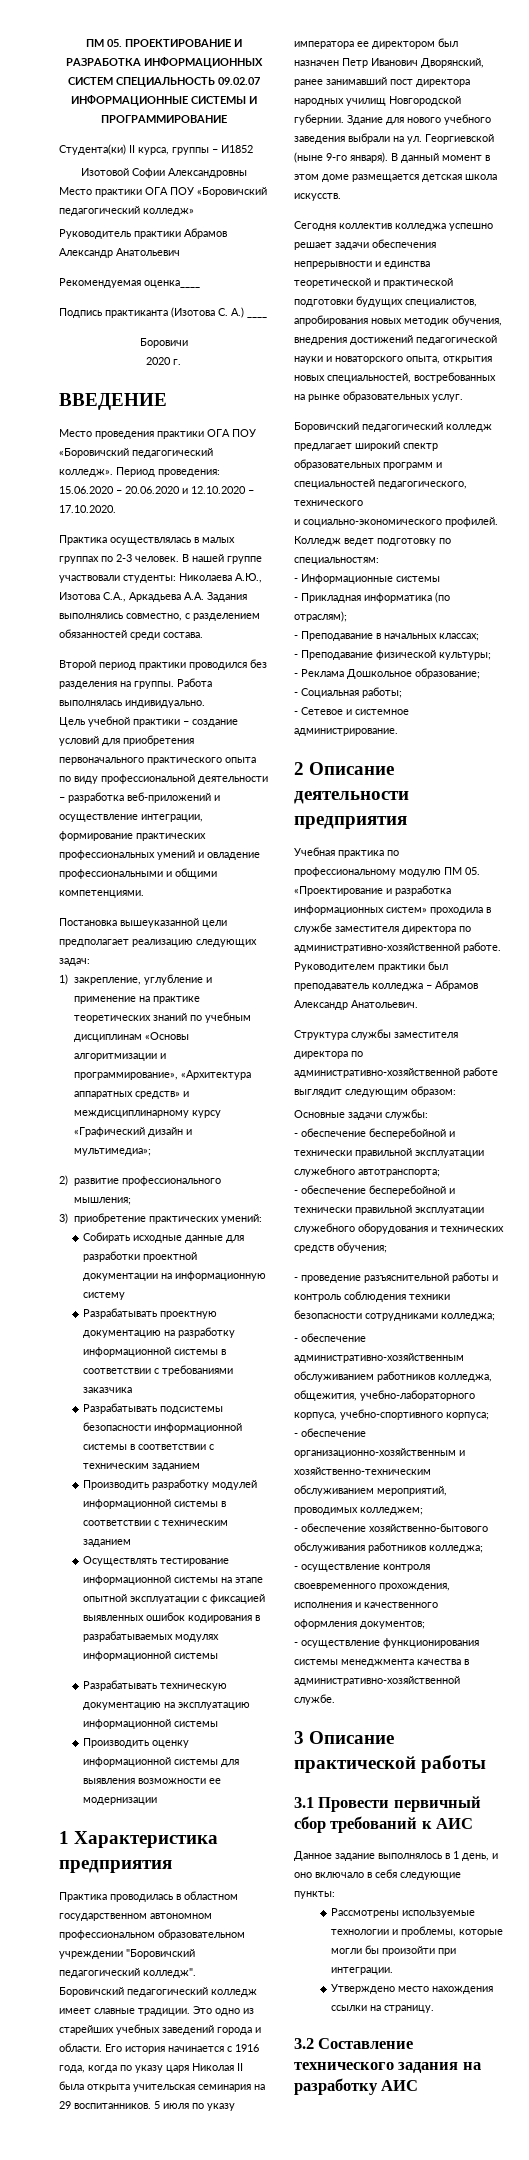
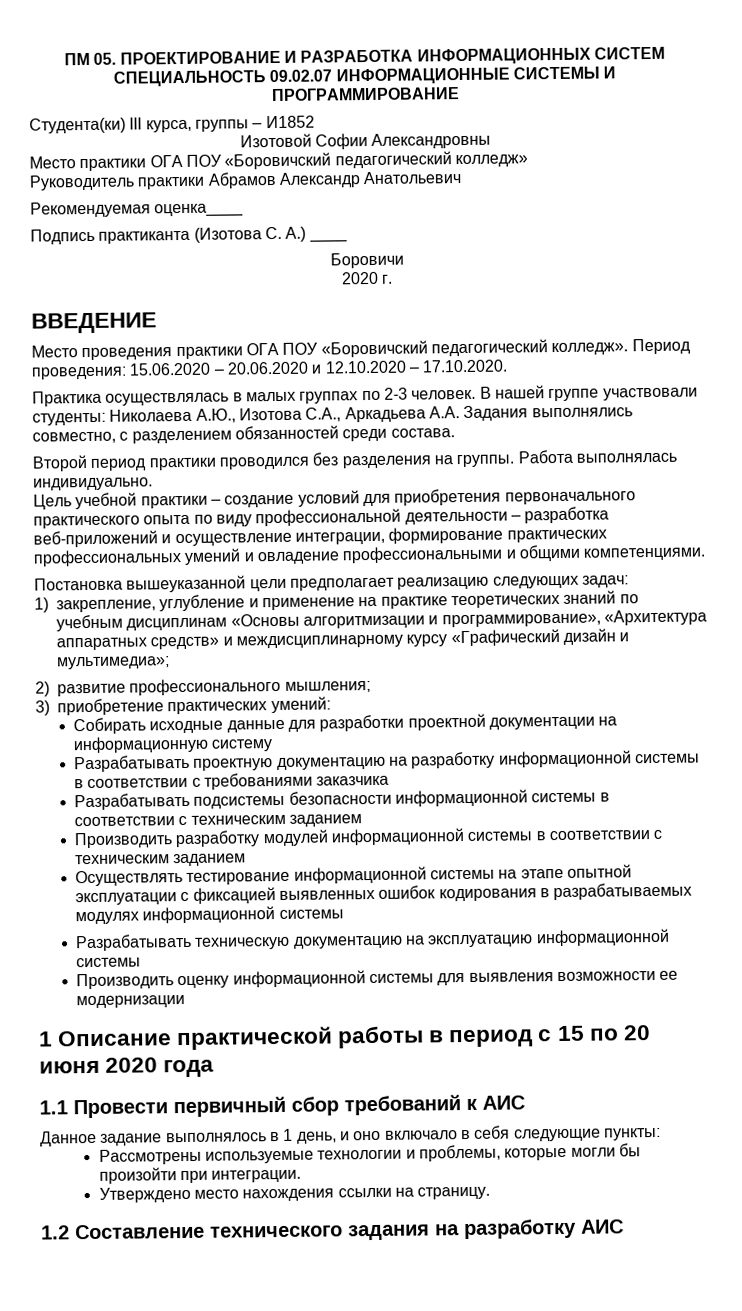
- Студента(ки) II курса, группы – И1852
+ Студента(ки) III курса, группы – И1852
- 1 Характеристика предприятия
- Практика проводилась в областном государственном автономном профессиональном образовательном учреждении "Боровичский педагогический колледж".
- Боровичский педагогический колледж имеет славные традиции. Это одно из старейших учебных заведений города и области. Его история начинается с 1916 года, когда по указу царя Николая II была открыта учительская семинария на 29 воспитанников. 5 июля по указу императора ее директором был назначен Петр Иванович Дворянский, ранее занимавший пост директора народных училищ Новгородской губернии. Здание для нового учебного заведения выбрали на ул. Георгиевской (ныне 9-го января). В данный момент в этом доме размещается детская школа искусств.
- Сегодня коллектив колледжа успешно решает задачи обеспечения непрерывности и единства теоретической и практической подготовки будущих специалистов, апробирования новых методик обучения, внедрения достижений педагогической науки и новаторского опыта, открытия новых специальностей, востребованных на рынке образовательных услуг.
- Боровичский педагогический колледж предлагает широкий спектр образовательных программ и специальностей педагогического, технического
- и социально-экономического профилей. Колледж ведет подготовку по специальностям:
- - Информационные системы
- - Прикладная информатика (по отраслям);
- - Преподавание в начальных классах;
- - Преподавание физической культуры;
- - Реклама Дошкольное образование;
- - Социальная работы;
- - Сетевое и системное администрирование.
- 2 Описание деятельности предприятия
- Учебная практика по профессиональному модулю ПМ 05. «Проектирование и разработка информационных систем» проходила в службе заместителя директора по административно-хозяйственной работе. Руководителем практики был преподаватель колледжа – Абрамов Александр Анатольевич.
- Структура службы заместителя директора по административно-хозяйственной работе выглядит следующим образом:
- Основные задачи службы:
- - обеспечение бесперебойной и технически правильной эксплуатации служебного автотранспорта;
- - обеспечение бесперебойной и технически правильной эксплуатации служебного оборудования и технических средств обучения;
- - проведение разъяснительной работы и контроль соблюдения техники безопасности сотрудниками колледжа;
- - обеспечение административно-хозяйственным обслуживанием работников колледжа, общежития, учебно-лабораторного корпуса, учебно-спортивного корпуса;
- - обеспечение организационно-хозяйственным и хозяйственно-техническим обслуживанием мероприятий, проводимых колледжем;
- - обеспечение хозяйственно-бытового обслуживания работников колледжа;
- - осуществление контроля своевременного прохождения, исполнения и качественного оформления документов;
- - осуществление функционирования системы менеджмента качества в административно-хозяйственной службе.
- 3 Описание практической работы
- 3.1 Провести первичный сбор требований к АИС
+ 1 Описание практической работы в период с 15 по 20 июня 2020 года
+ 1.1 Провести первичный сбор требований к АИС
- 3.2 Составление технического задания на разработку АИС
+ 1.2 Составление технического задания на разработку АИС

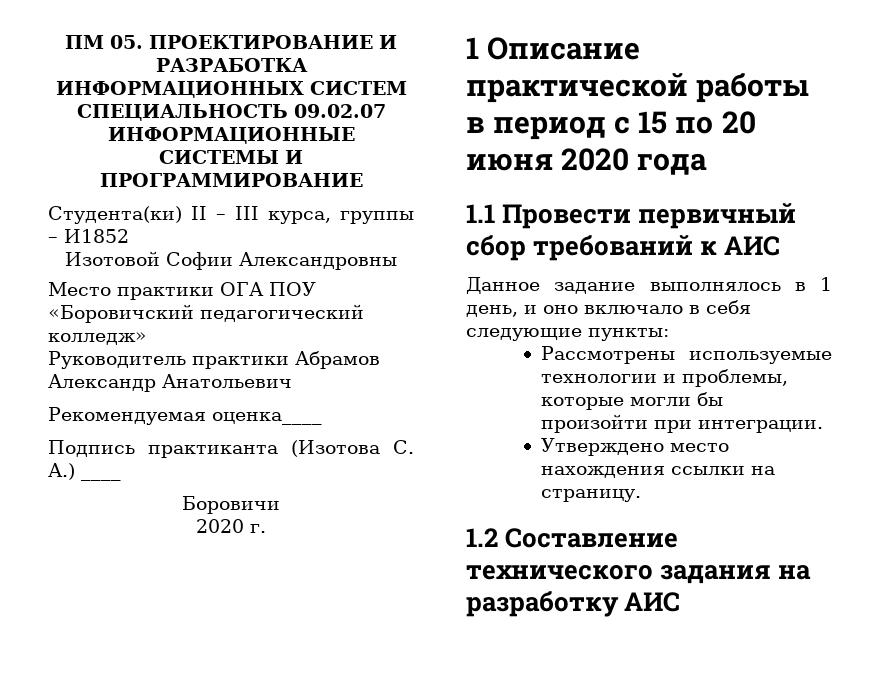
- Студента(ки) III курса, группы – И1852
+ Студента(ки) II – III курса, группы – И1852
- ВВЕДЕНИЕ
- Место проведения практики ОГА ПОУ «Боровичский педагогический колледж». Период проведения: 15.06.2020 – 20.06.2020 и 12.10.2020 – 17.10.2020.
- Практика осуществлялась в малых группах по 2-3 человек. В нашей группе участвовали студенты: Николаева А.Ю., Изотова С.А., Аркадьева А.А. Задания выполнялись совместно, с разделением обязанностей среди состава.
- Второй период практики проводился без разделения на группы. Работа выполнялась индивидуально.
- Цель учебной практики – создание условий для приобретения первоначального практического опыта по виду профессиональной деятельности – разработка веб-приложений и осуществление интеграции, формирование практических профессиональных умений и овладение профессиональными и общими компетенциями.
- Постановка вышеуказанной цели предполагает реализацию следующих задач:
- 1) закрепление, углубление и применение на практике теоретических знаний по учебным дисциплинам «Основы алгоритмизации и программирование», «Архитектура аппаратных средств» и междисциплинарному курсу «Графический дизайн и мультимедиа»;
- 2) развитие профессионального мышления;
- 3) приобретение практических умений:
- Собирать исходные данные для разработки проектной документации на информационную систему
- Разрабатывать проектную документацию на разработку информационной системы в соответствии с требованиями заказчика
- Разрабатывать подсистемы безопасности информационной системы в соответствии с техническим заданием
- Производить разработку модулей информационной системы в соответствии с техническим заданием
- Осуществлять тестирование информационной системы на этапе опытной эксплуатации с фиксацией выявленных ошибок кодирования в разрабатываемых модулях информационной системы
- Разрабатывать техническую документацию на эксплуатацию информационной системы
- Производить оценку информационной системы для выявления возможности ее модернизации

